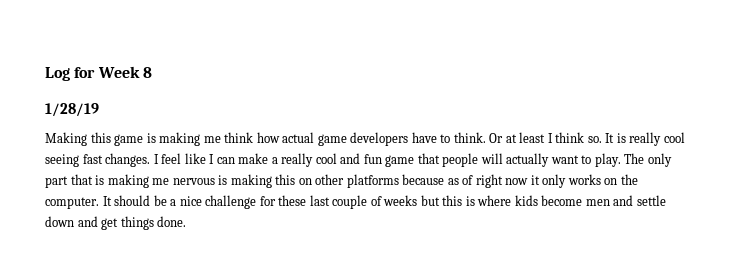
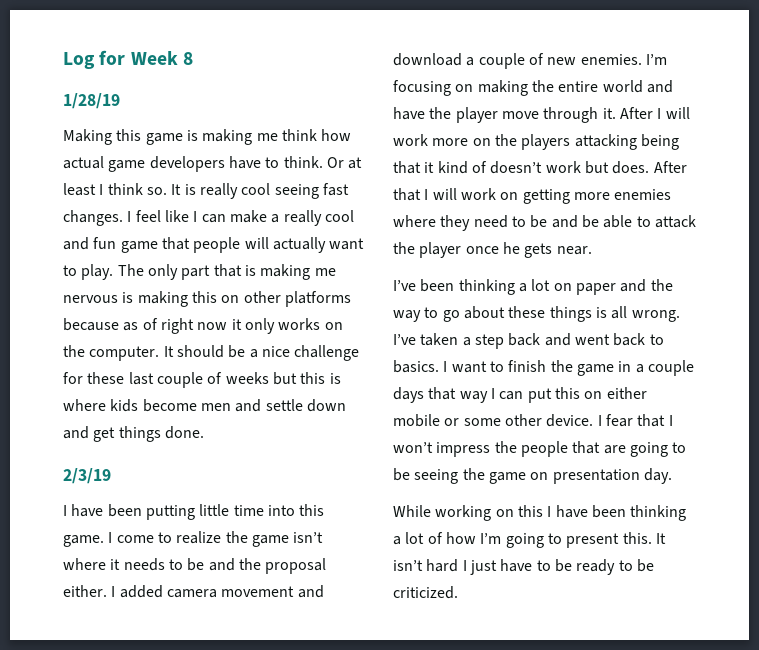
+ 2/3/19
+ I have been putting little time into this game. I come to realize the game isn’t where it needs to be and the proposal either. I added camera movement and download a couple of new enemies. I’m focusing on making the entire world and have the player move through it. After I will work more on the players attacking being that it kind of doesn’t work but does. After that I will work on getting more enemies where they need to be and be able to attack the player once he gets near.
+ I’ve been thinking a lot on paper and the way to go about these things is all wrong. I’ve taken a step back and went back to basics. I want to finish the game in a couple days that way I can put this on either mobile or some other device. I fear that I won’t impress the people that are going to be seeing the game on presentation day.
+ While working on this I have been thinking a lot of how I’m going to present this. It isn’t hard I just have to be ready to be criticized.

